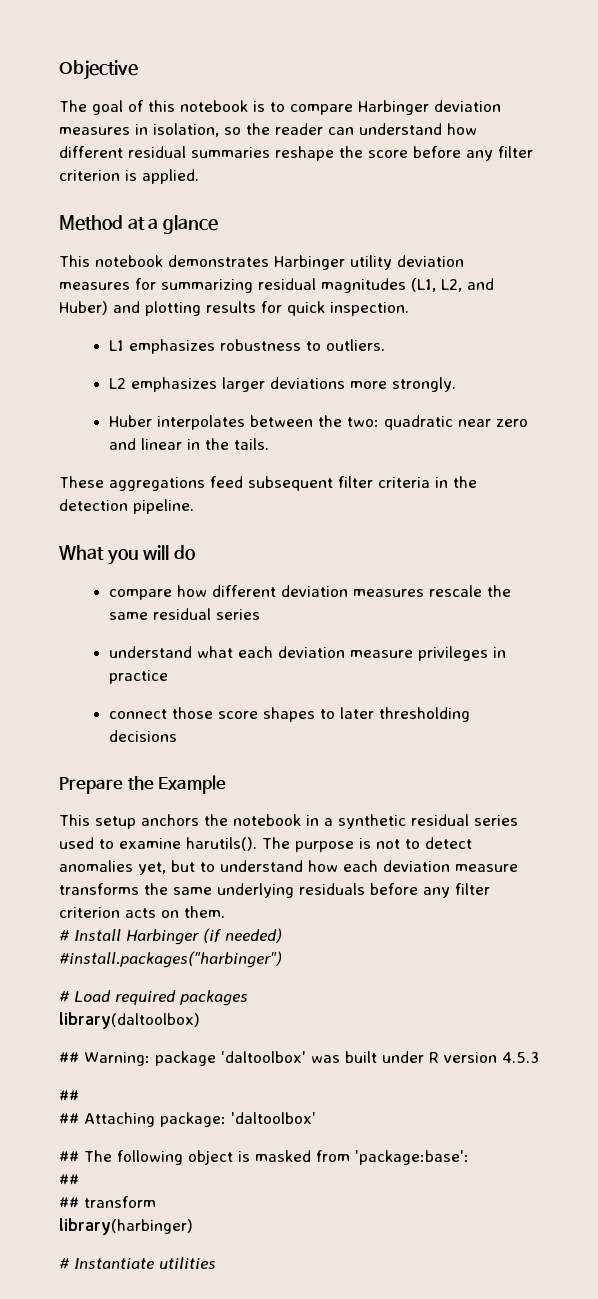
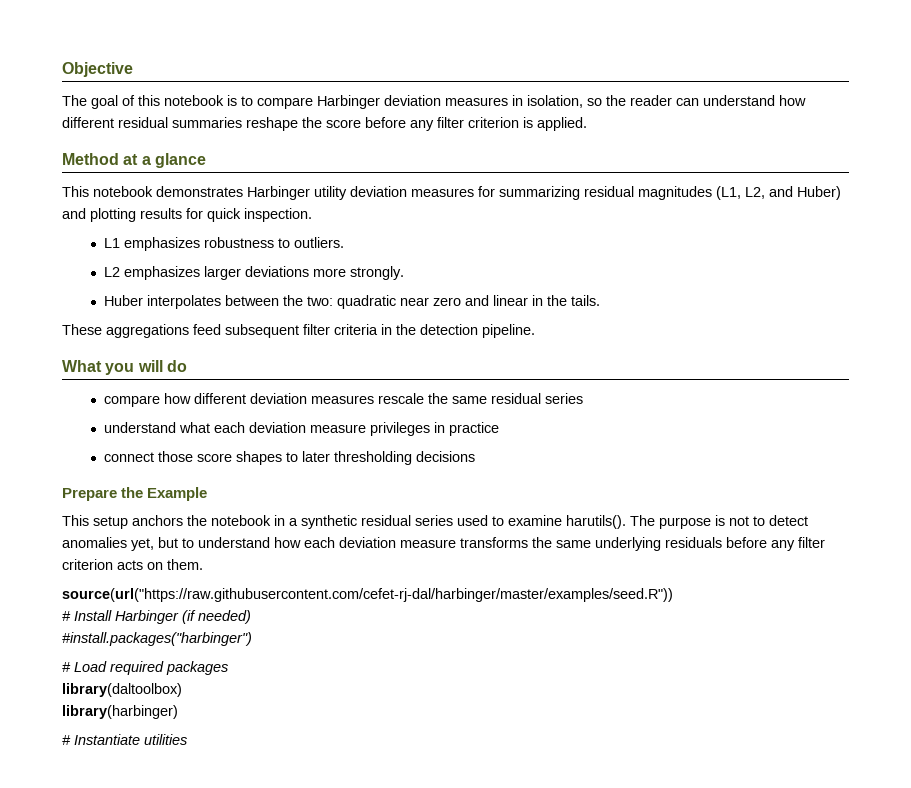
+ source(url("https://raw.githubusercontent.com/cefet-rj-dal/harbinger/master/examples/seed.R"))
- ## Warning: package 'daltoolbox' was built under R version 4.5.3
- ##
- ## Attaching package: 'daltoolbox'
- ## The following object is masked from 'package:base':
- ##
- ## transform

